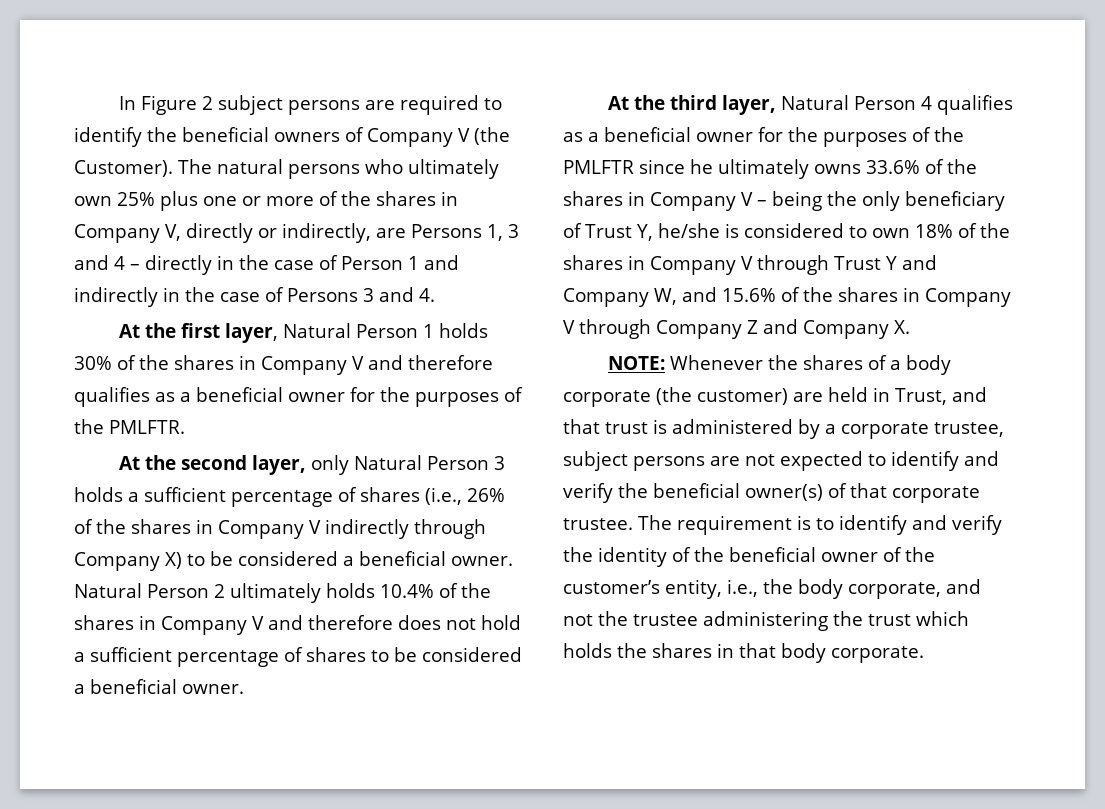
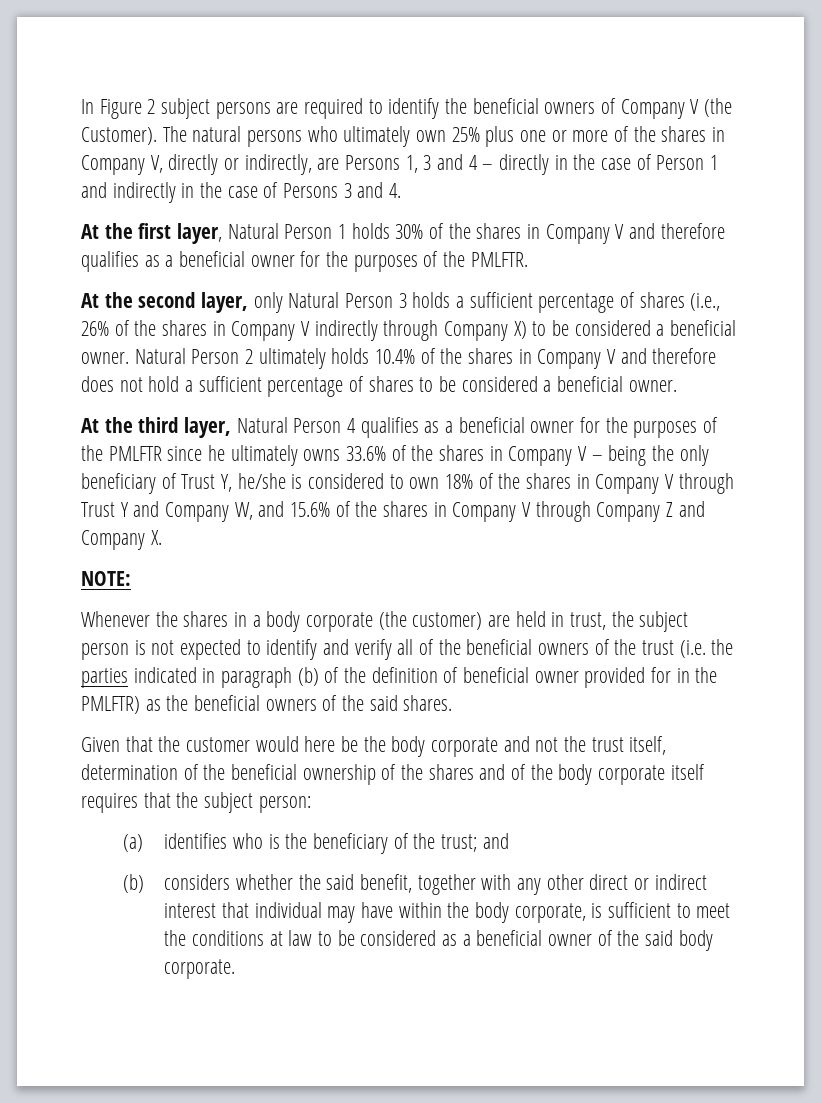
- NOTE: Whenever the shares of a body corporate (the customer) are held in Trust, and that trust is administered by a corporate trustee, subject persons are not expected to identify and verify the beneficial owner(s) of that corporate trustee. The requirement is to identify and verify the identity of the beneficial owner of the customer’s entity, i.e., the body corporate, and not the trustee administering the trust which holds the shares in that body corporate.
+ NOTE:
+ Whenever the shares in a body corporate (the customer) are held in trust, the subject person is not expected to identify and verify all of the beneficial owners of the trust (i.e. the parties indicated in paragraph (b) of the definition of beneficial owner provided for in the PMLFTR) as the beneficial owners of the said shares.
+ Given that the customer would here be the body corporate and not the trust itself, determination of the beneficial ownership of the shares and of the body corporate itself requires that the subject person:
+ (a) identifies who is the beneficiary of the trust; and
+ (b) considers whether the said benefit, together with any other direct or indirect interest that individual may have within the body corporate, is sufficient to meet the conditions at law to be considered as a beneficial owner of the said body corporate.

